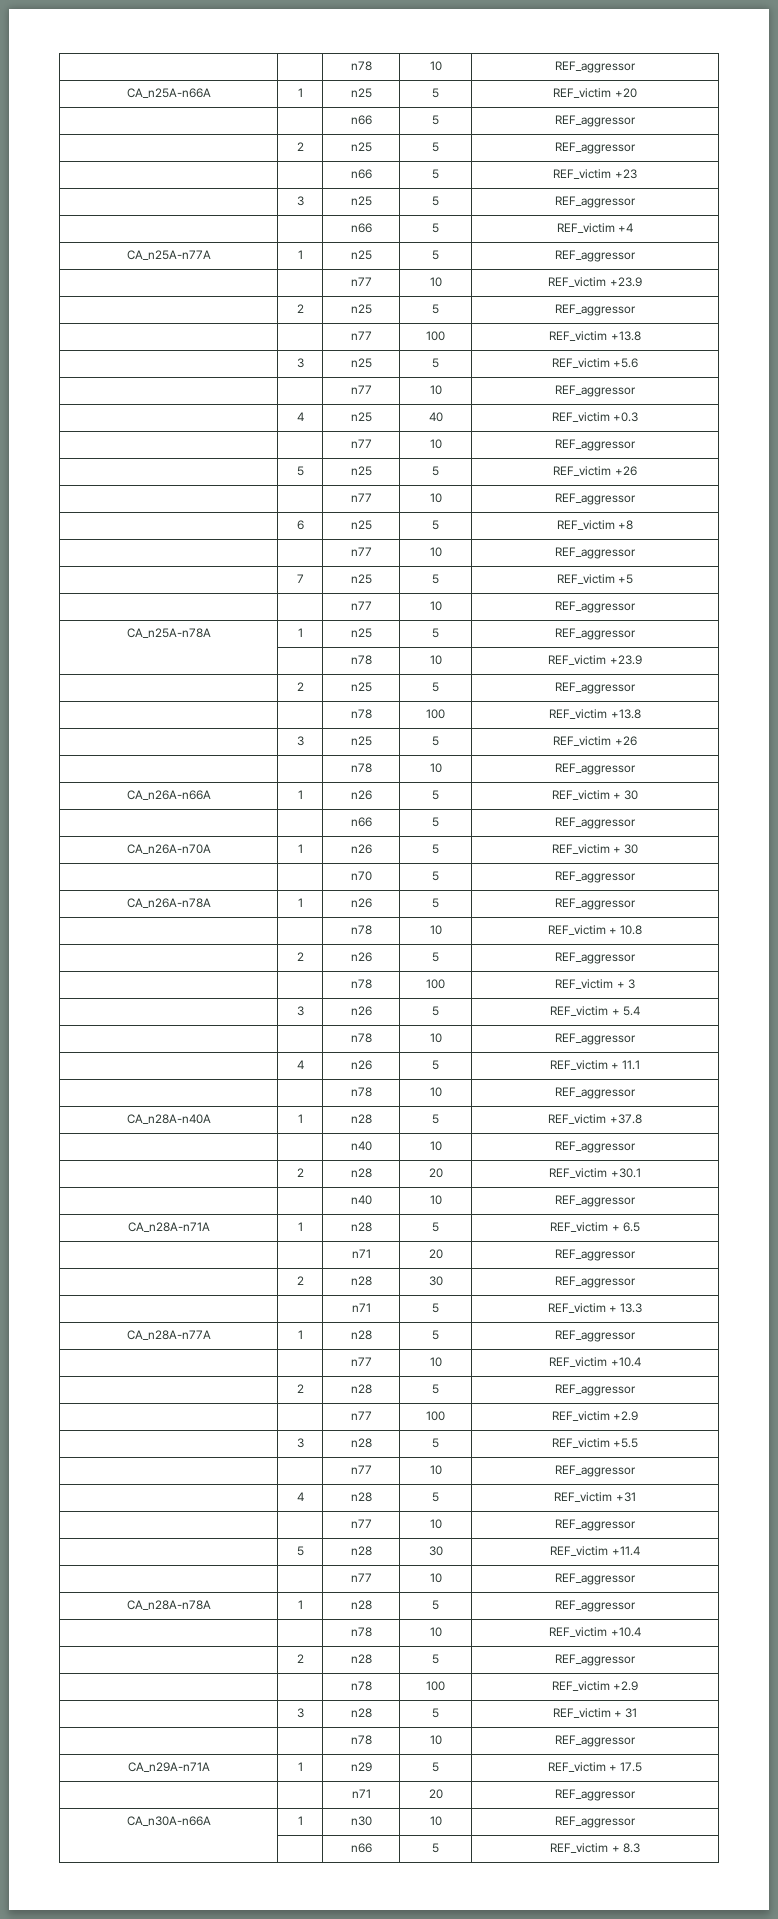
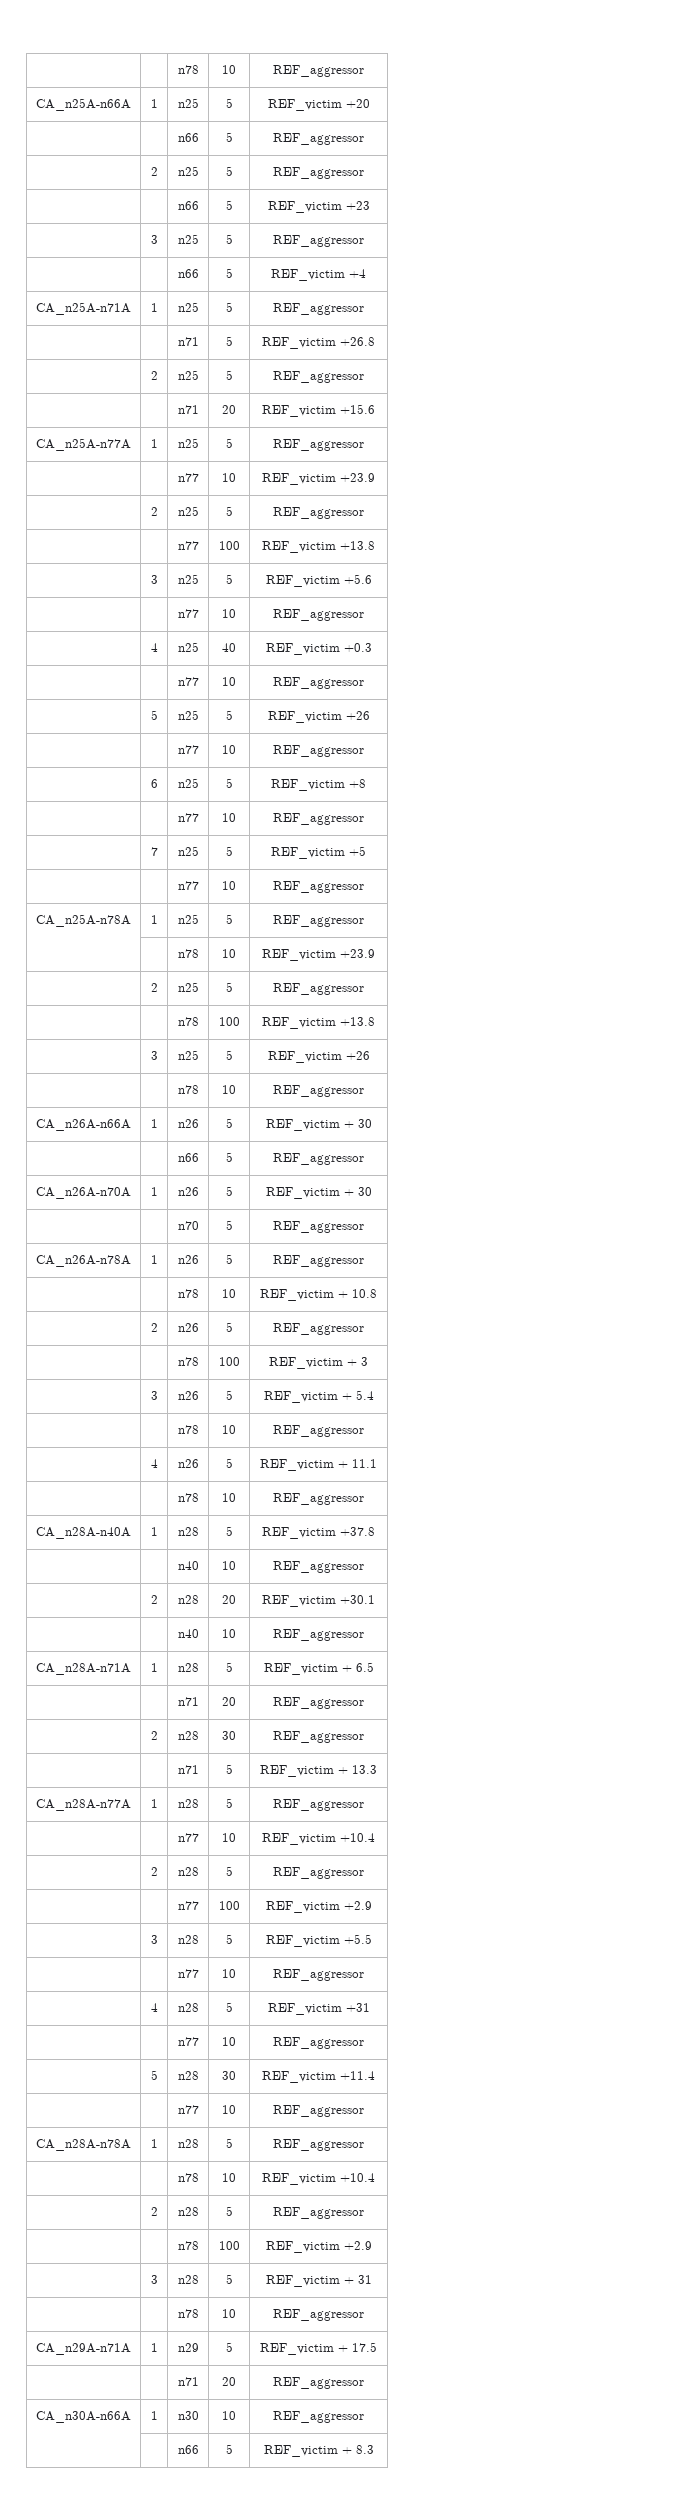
+ CA_n25A-n71A | 1 | n25 | 5 | REF_aggressor
+ | | n71 | 5 | REF_victim +26.8
+ | 2 | n25 | 5 | REF_aggressor
+ | | n71 | 20 | REF_victim +15.6

